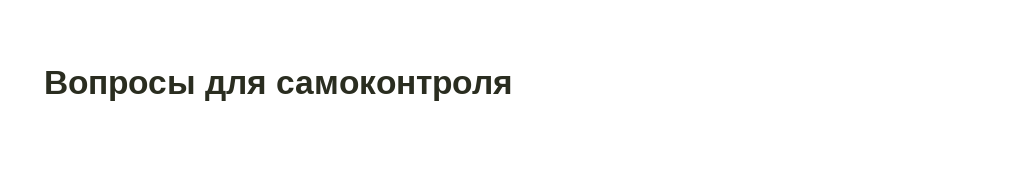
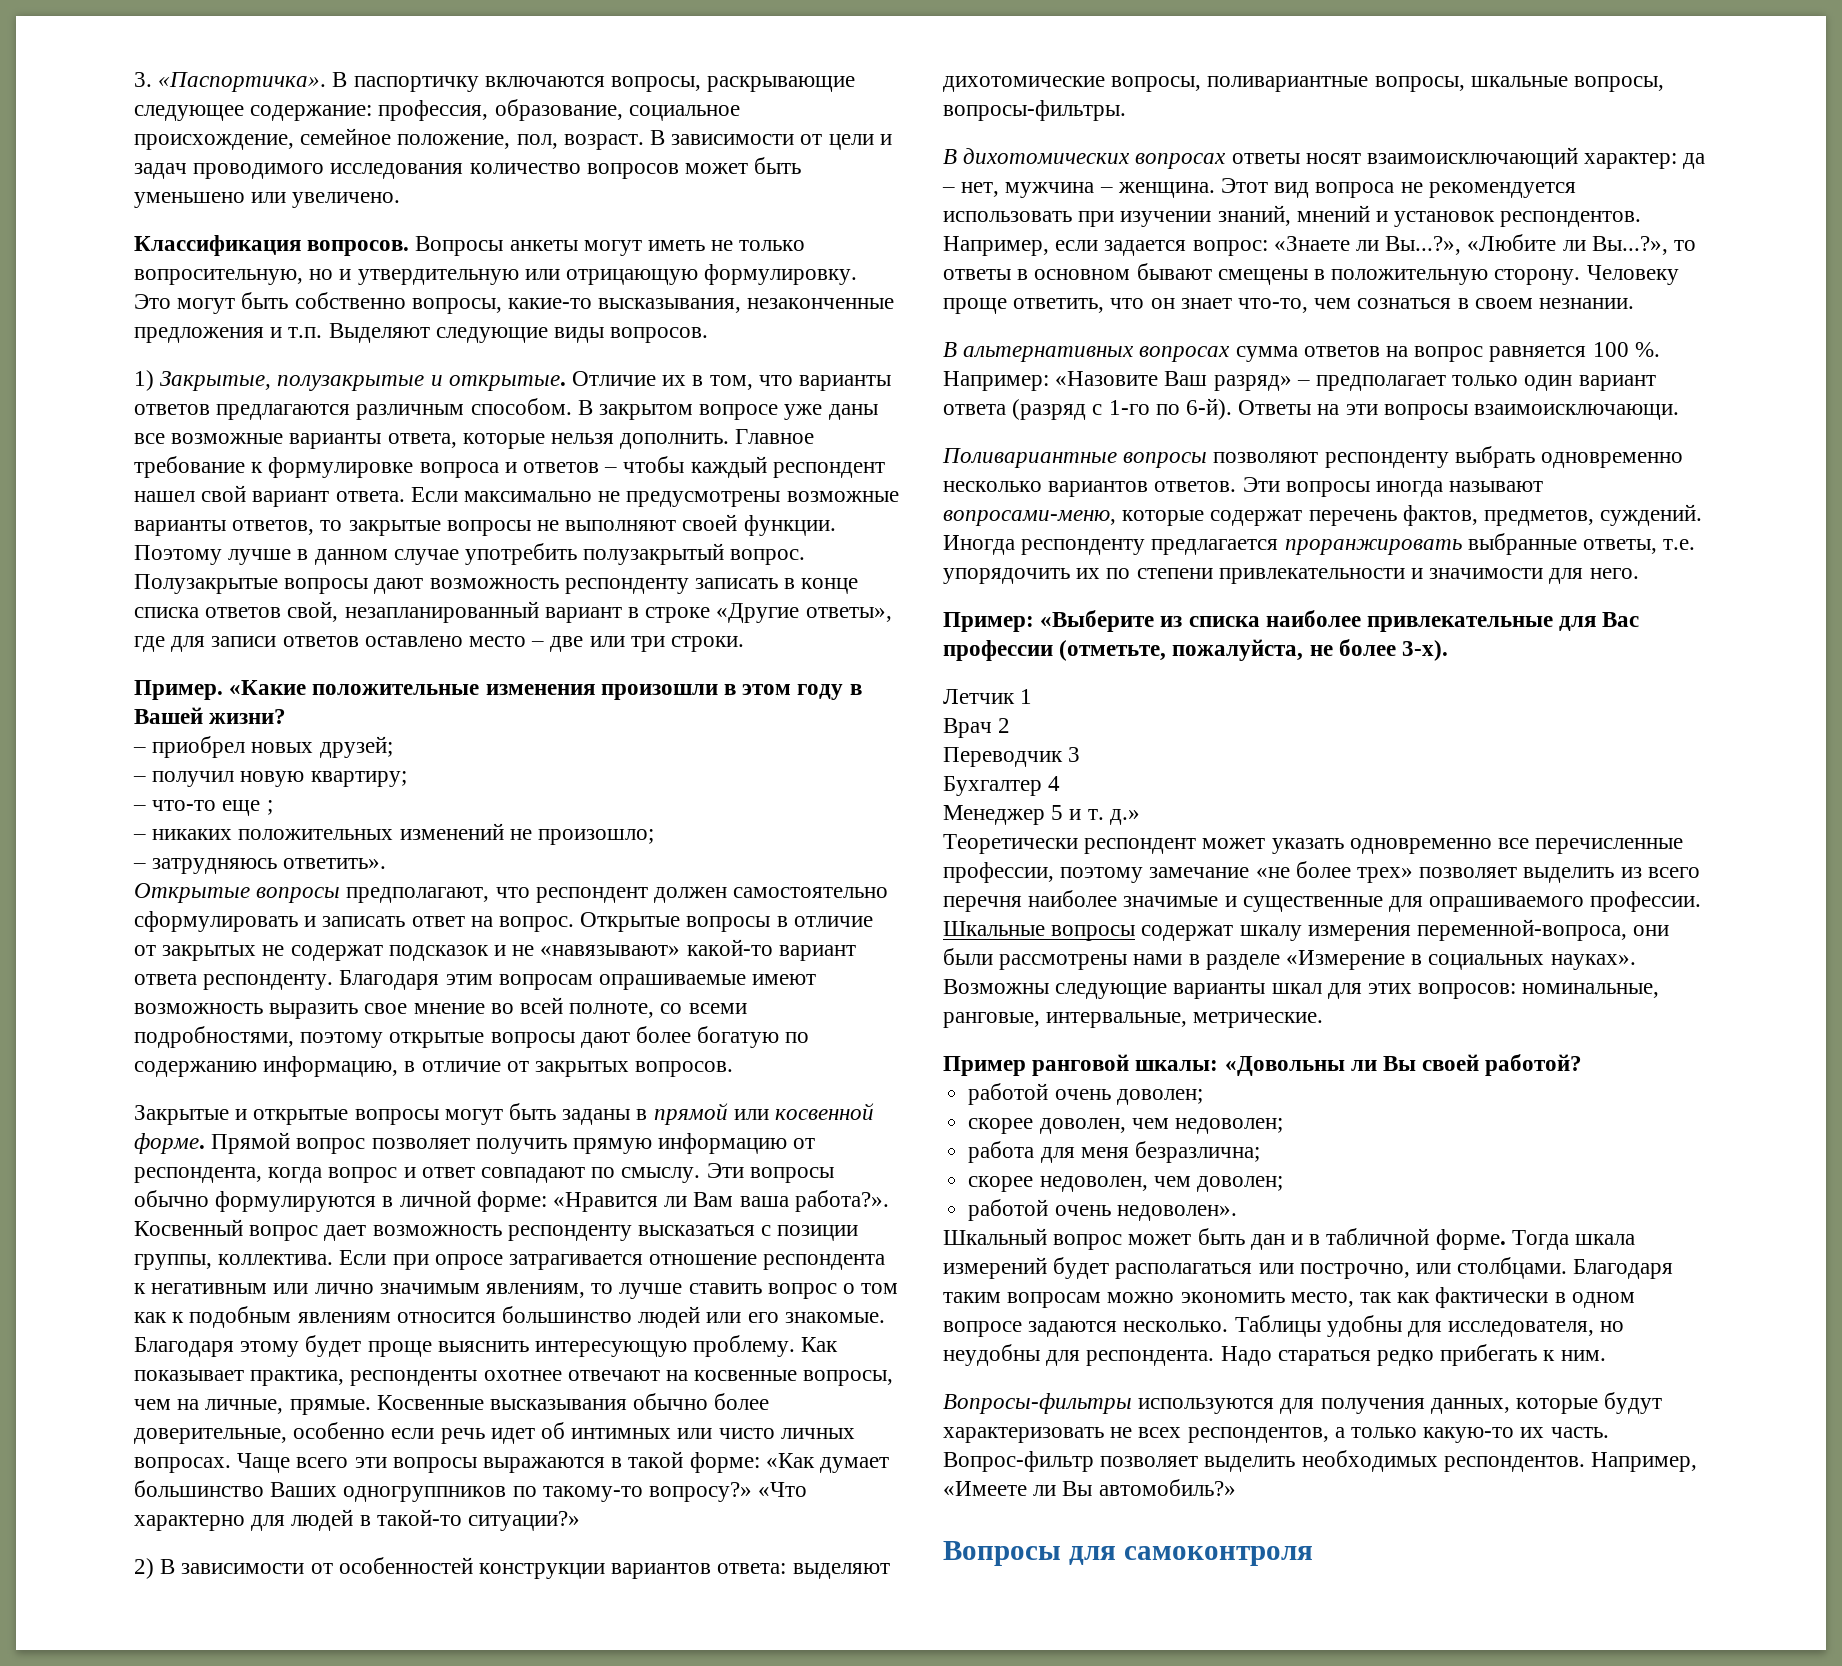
+ 3. «Паспортичка». В паспортичку включаются вопросы, раскрывающие следующее содержание: профессия, образование, социальное происхождение, семейное положение, пол, возраст. В зависимости от цели и задач проводимого исследования количество вопросов может быть уменьшено или увеличено.
+ Классификация вопросов. Вопросы анкеты могут иметь не только вопросительную, но и утвердительную или отрицающую формулировку. Это могут быть собственно вопросы, какие-то высказывания, незаконченные предложения и т.п. Выделяют следующие виды вопросов.
+ 1) Закрытые, полузакрытые и открытые. Отличие их в том, что варианты ответов предлагаются различным способом. В закрытом вопросе уже даны все возможные варианты ответа, которые нельзя дополнить. Главное требование к формулировке вопроса и ответов – чтобы каждый респондент нашел свой вариант ответа. Если максимально не предусмотрены возможные варианты ответов, то закрытые вопросы не выполняют своей функции. Поэтому лучше в данном случае употребить полузакрытый вопрос. Полузакрытые вопросы дают возможность респонденту записать в конце списка ответов свой, незапланированный вариант в строке «Другие ответы», где для записи ответов оставлено место – две или три строки.
+ Пример. «Какие положительные изменения произошли в этом году в Вашей жизни?
+ – приобрел новых друзей;
+ – получил новую квартиру;
+ – что-то еще ;
+ – никаких положительных изменений не произошло;
+ – затрудняюсь ответить».
+ Открытые вопросы предполагают, что респондент должен самостоятельно сформулировать и записать ответ на вопрос. Открытые вопросы в отличие от закрытых не содержат подсказок и не «навязывают» какой-то вариант ответа респонденту. Благодаря этим вопросам опрашиваемые имеют возможность выразить свое мнение во всей полноте, со всеми подробностями, поэтому открытые вопросы дают более богатую по содержанию информацию, в отличие от закрытых вопросов.
+ Закрытые и открытые вопросы могут быть заданы в прямой или косвенной форме. Прямой вопрос позволяет получить прямую информацию от респондента, когда вопрос и ответ совпадают по смыслу. Эти вопросы обычно формулируются в личной форме: «Нравится ли Вам ваша работа?». Косвенный вопрос дает возможность респонденту высказаться с позиции группы, коллектива. Если при опросе затрагивается отношение респондента к негативным или лично значимым явлениям, то лучше ставить вопрос о том как к подобным явлениям относится большинство людей или его знакомые. Благодаря этому будет проще выяснить интересующую проблему. Как показывает практика, респонденты охотнее отвечают на косвенные вопросы, чем на личные, прямые. Косвенные высказывания обычно более доверительные, особенно если речь идет об интимных или чисто личных вопросах. Чаще всего эти вопросы выражаются в такой форме: «Как думает большинство Ваших одногруппников по такому-то вопросу?» «Что характерно для людей в такой-то ситуации?»
+ 2) В зависимости от особенностей конструкции вариантов ответа: выделяют дихотомические вопросы, поливариантные вопросы, шкальные вопросы, вопросы-фильтры.
+ В дихотомических вопросах ответы носят взаимоисключающий характер: да – нет, мужчина – женщина. Этот вид вопроса не рекомендуется использовать при изучении знаний, мнений и установок респондентов. Например, если задается вопрос: «Знаете ли Вы...?», «Любите ли Вы...?», то ответы в основном бывают смещены в положительную сторону. Человеку проще ответить, что он знает что-то, чем сознаться в своем незнании.
+ В альтернативных вопросах сумма ответов на вопрос равняется 100 %. Например: «Назовите Ваш разряд» – предполагает только один вариант ответа (разряд с 1-го по 6-й). Ответы на эти вопросы взаимоисключающи.
+ Поливариантные вопросы позволяют респонденту выбрать одновременно несколько вариантов ответов. Эти вопросы иногда называют вопросами-меню, которые содержат перечень фактов, предметов, суждений. Иногда респонденту предлагается проранжировать выбранные ответы, т.е. упорядочить их по степени привлекательности и значимости для него.
+ Пример: «Выберите из списка наиболее привлекательные для Вас профессии (отметьте, пожалуйста, не более 3-х).
+ Летчик 1
+ Врач 2
+ Переводчик 3
+ Бухгалтер 4
+ Менеджер 5 и т. д.»
+ Теоретически респондент может указать одновременно все перечисленные профессии, поэтому замечание «не более трех» позволяет выделить из всего перечня наиболее значимые и существенные для опрашиваемого профессии. Шкальные вопросы содержат шкалу измерения переменной-вопроса, они были рассмотрены нами в разделе «Измерение в социальных науках». Возможны следующие варианты шкал для этих вопросов: номинальные, ранговые, интервальные, метрические.
+ Пример ранговой шкалы: «Довольны ли Вы своей работой?
+ работой очень доволен;
+ скорее доволен, чем недоволен;
+ работа для меня безразлична;
+ скорее недоволен, чем доволен;
+ работой очень недоволен».
+ Шкальный вопрос может быть дан и в табличной форме. Тогда шкала измерений будет располагаться или построчно, или столбцами. Благодаря таким вопросам можно экономить место, так как фактически в одном вопросе задаются несколько. Таблицы удобны для исследователя, но неудобны для респондента. Надо стараться редко прибегать к ним.
+ Вопросы-фильтры используются для получения данных, которые будут характеризовать не всех респондентов, а только какую-то их часть. Вопрос-фильтр позволяет выделить необходимых респондентов. Например, «Имеете ли Вы автомобиль?»

